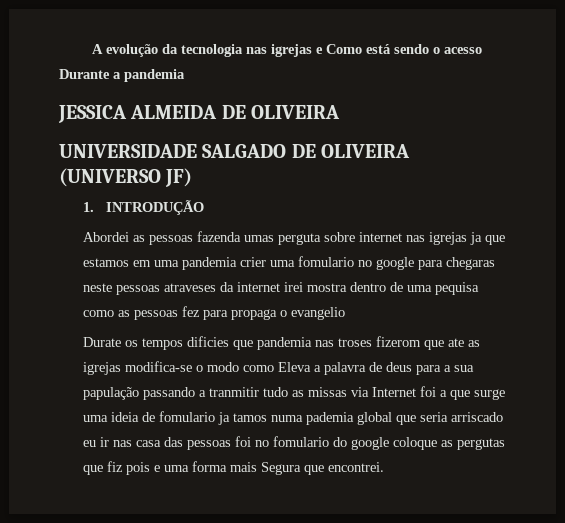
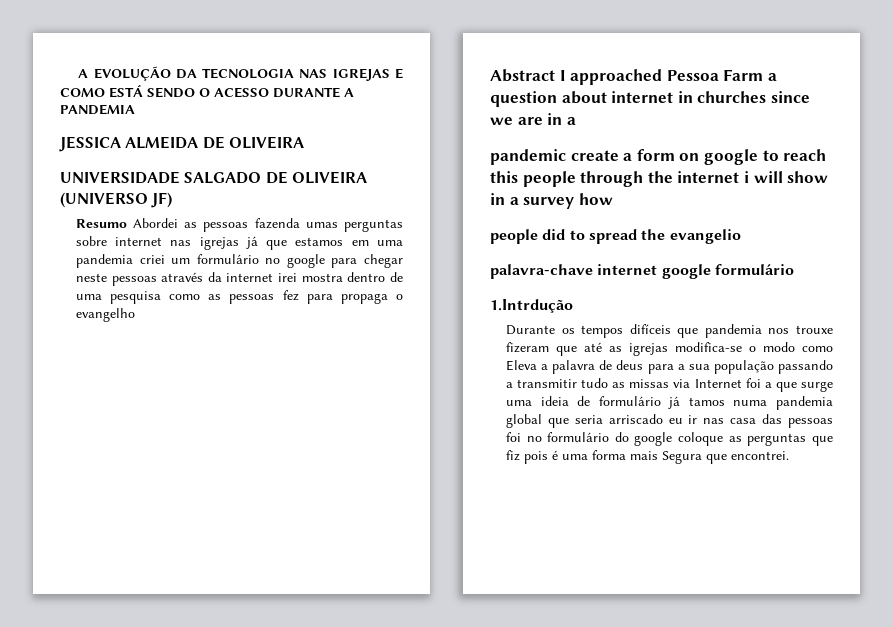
- A evolução da tecnologia nas igrejas e Como está sendo o acesso Durante a pandemia
+ A EVOLUÇÃO DA TECNOLOGIA NAS IGREJAS E COMO ESTÁ SENDO O ACESSO DURANTE A PANDEMIA
- 1. INTRODUÇÃO
- Abordei as pessoas fazenda umas perguta sobre internet nas igrejas ja que estamos em uma pandemia crier uma fomulario no google para chegaras neste pessoas atraveses da internet irei mostra dentro de uma pequisa como as pessoas fez para propaga o evangelio
- Durate os tempos dificies que pandemia nas troses fizerom que ate as igrejas modifica-se o modo como Eleva a palavra de deus para a sua papulação passando a tranmitir tudo as missas via Internet foi a que surge uma ideia de fomulario ja tamos numa pademia global que seria arriscado eu ir nas casa das pessoas foi no fomulario do google coloque as pergutas que fiz pois e uma forma mais Segura que encontrei.
+ Resumo Abordei as pessoas fazenda umas perguntas sobre internet nas igrejas já que estamos em uma pandemia criei um formulário no google para chegar neste pessoas através da internet irei mostra dentro de uma pesquisa como as pessoas fez para propaga o evangelho
+ Abstract I approached Pessoa Farm a question about internet in churches since we are in a
+ pandemic create a form on google to reach this people through the internet i will show in a survey how
+ people did to spread the evangelio
+ palavra-chave internet google formulário
+ 1.Intrdução
+ Durante os tempos difíceis que pandemia nos trouxe fizeram que até as igrejas modifica-se o modo como Eleva a palavra de deus para a sua população passando a transmitir tudo as missas via Internet foi a que surge uma ideia de formulário já tamos numa pandemia global que seria arriscado eu ir nas casa das pessoas foi no formulário do google coloque as perguntas que fiz pois é uma forma mais Segura que encontrei.

